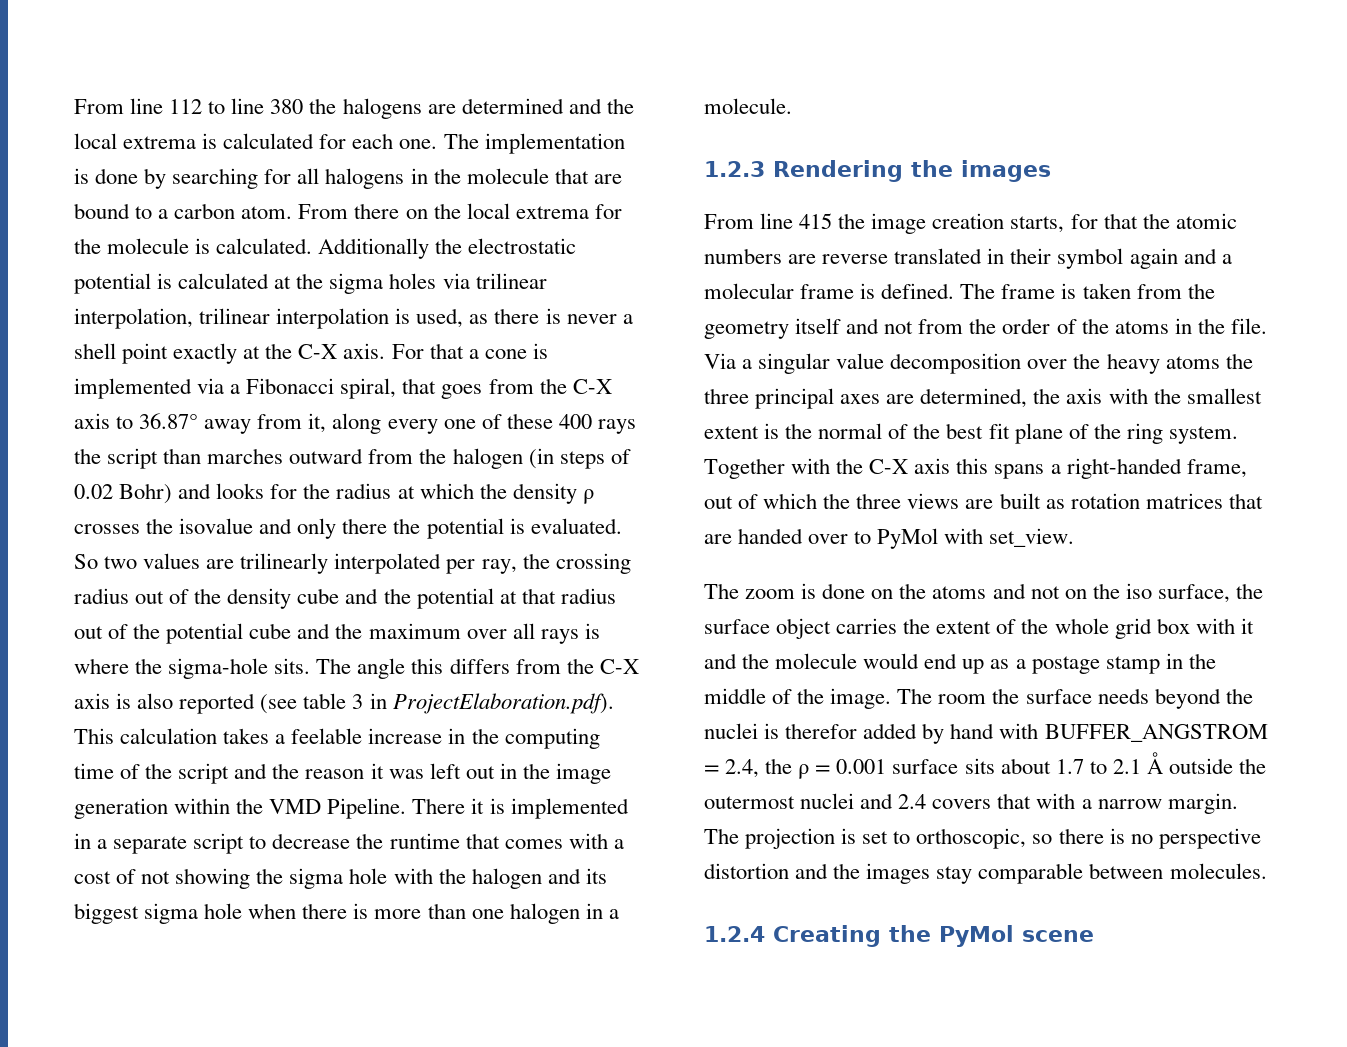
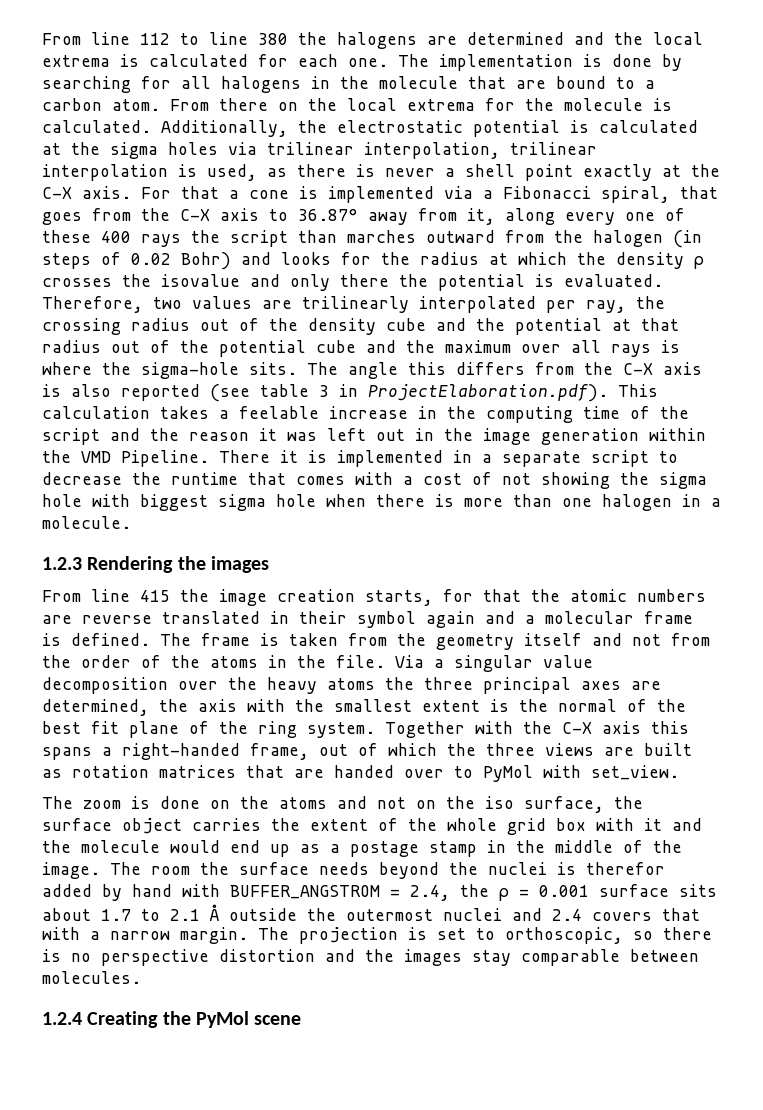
- Additionally the electrostatic potential is calculated at the sigma holes via trilinear interpolation, trilinear interpolation is used, as there is never a shell point exactly at the C-X axis.
+ Additionally, the electrostatic potential is calculated at the sigma holes via trilinear interpolation, trilinear interpolation is used, as there is never a shell point exactly at the C-X axis.
- So two values are trilinearly interpolated per ray, the crossing radius out of the density cube and the potential at that radius out of the potential cube and the maximum over all rays is where the sigma-hole sits.
+ Therefore, two values are trilinearly interpolated per ray, the crossing radius out of the density cube and the potential at that radius out of the potential cube and the maximum over all rays is where the sigma-hole sits.
- There it is implemented in a separate script to decrease the runtime that comes with a cost of not showing the sigma hole with the halogen and its biggest sigma hole when there is more than one halogen in a molecule.
+ There it is implemented in a separate script to decrease the runtime that comes with a cost of not showing the sigma hole with biggest sigma hole when there is more than one halogen in a molecule.

